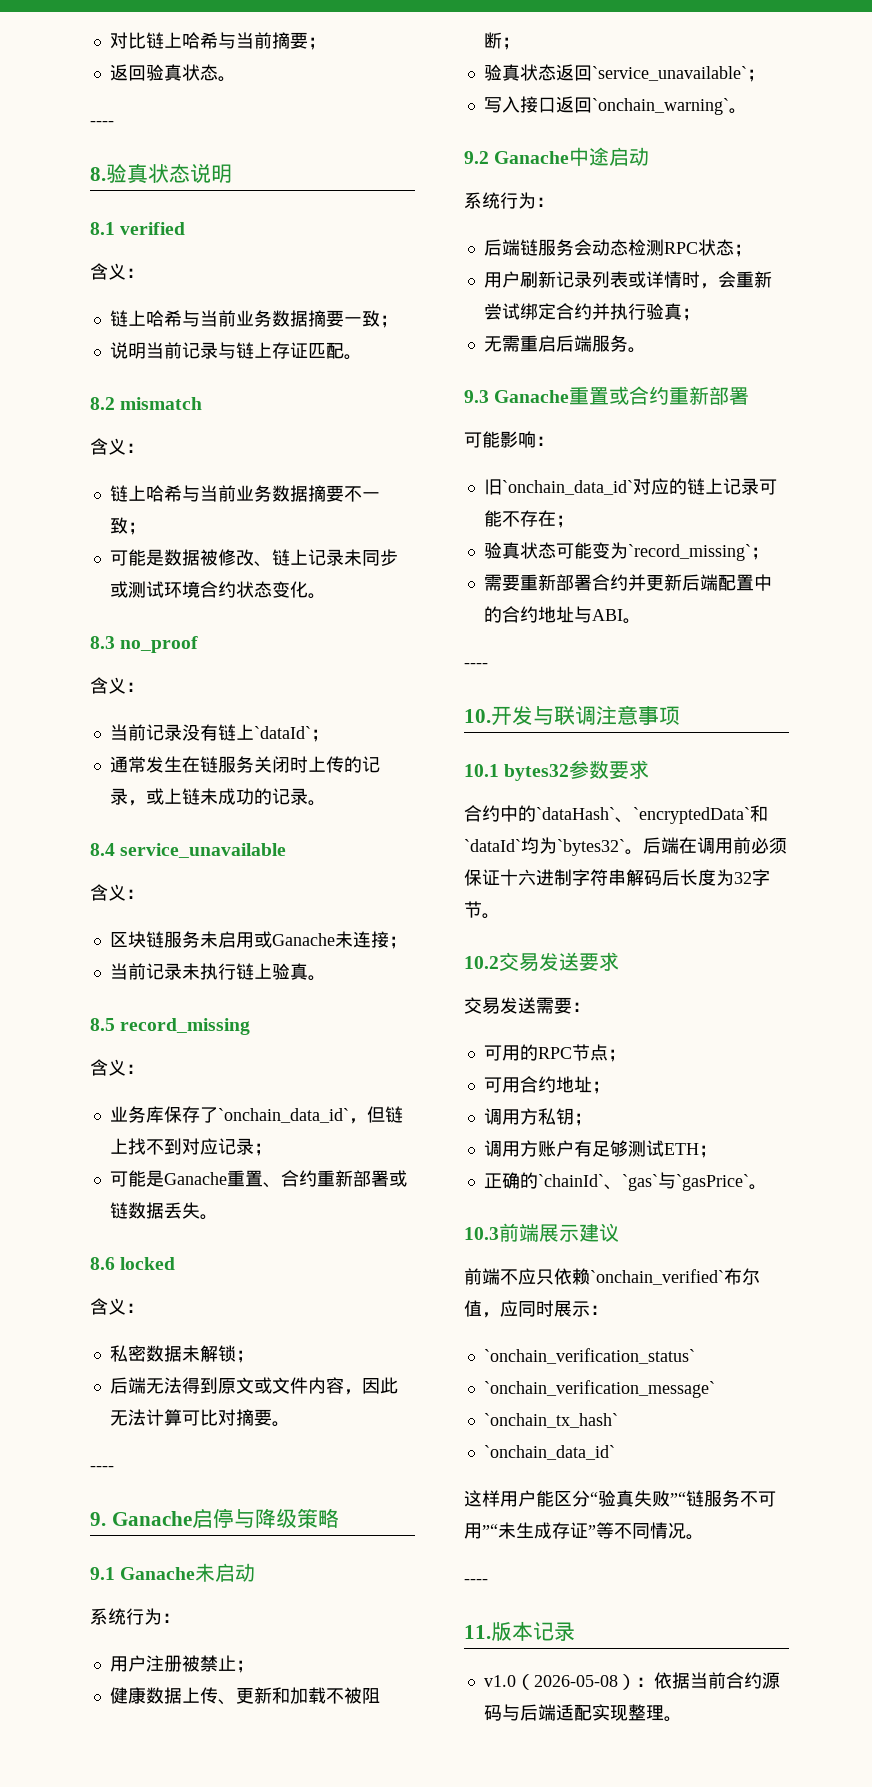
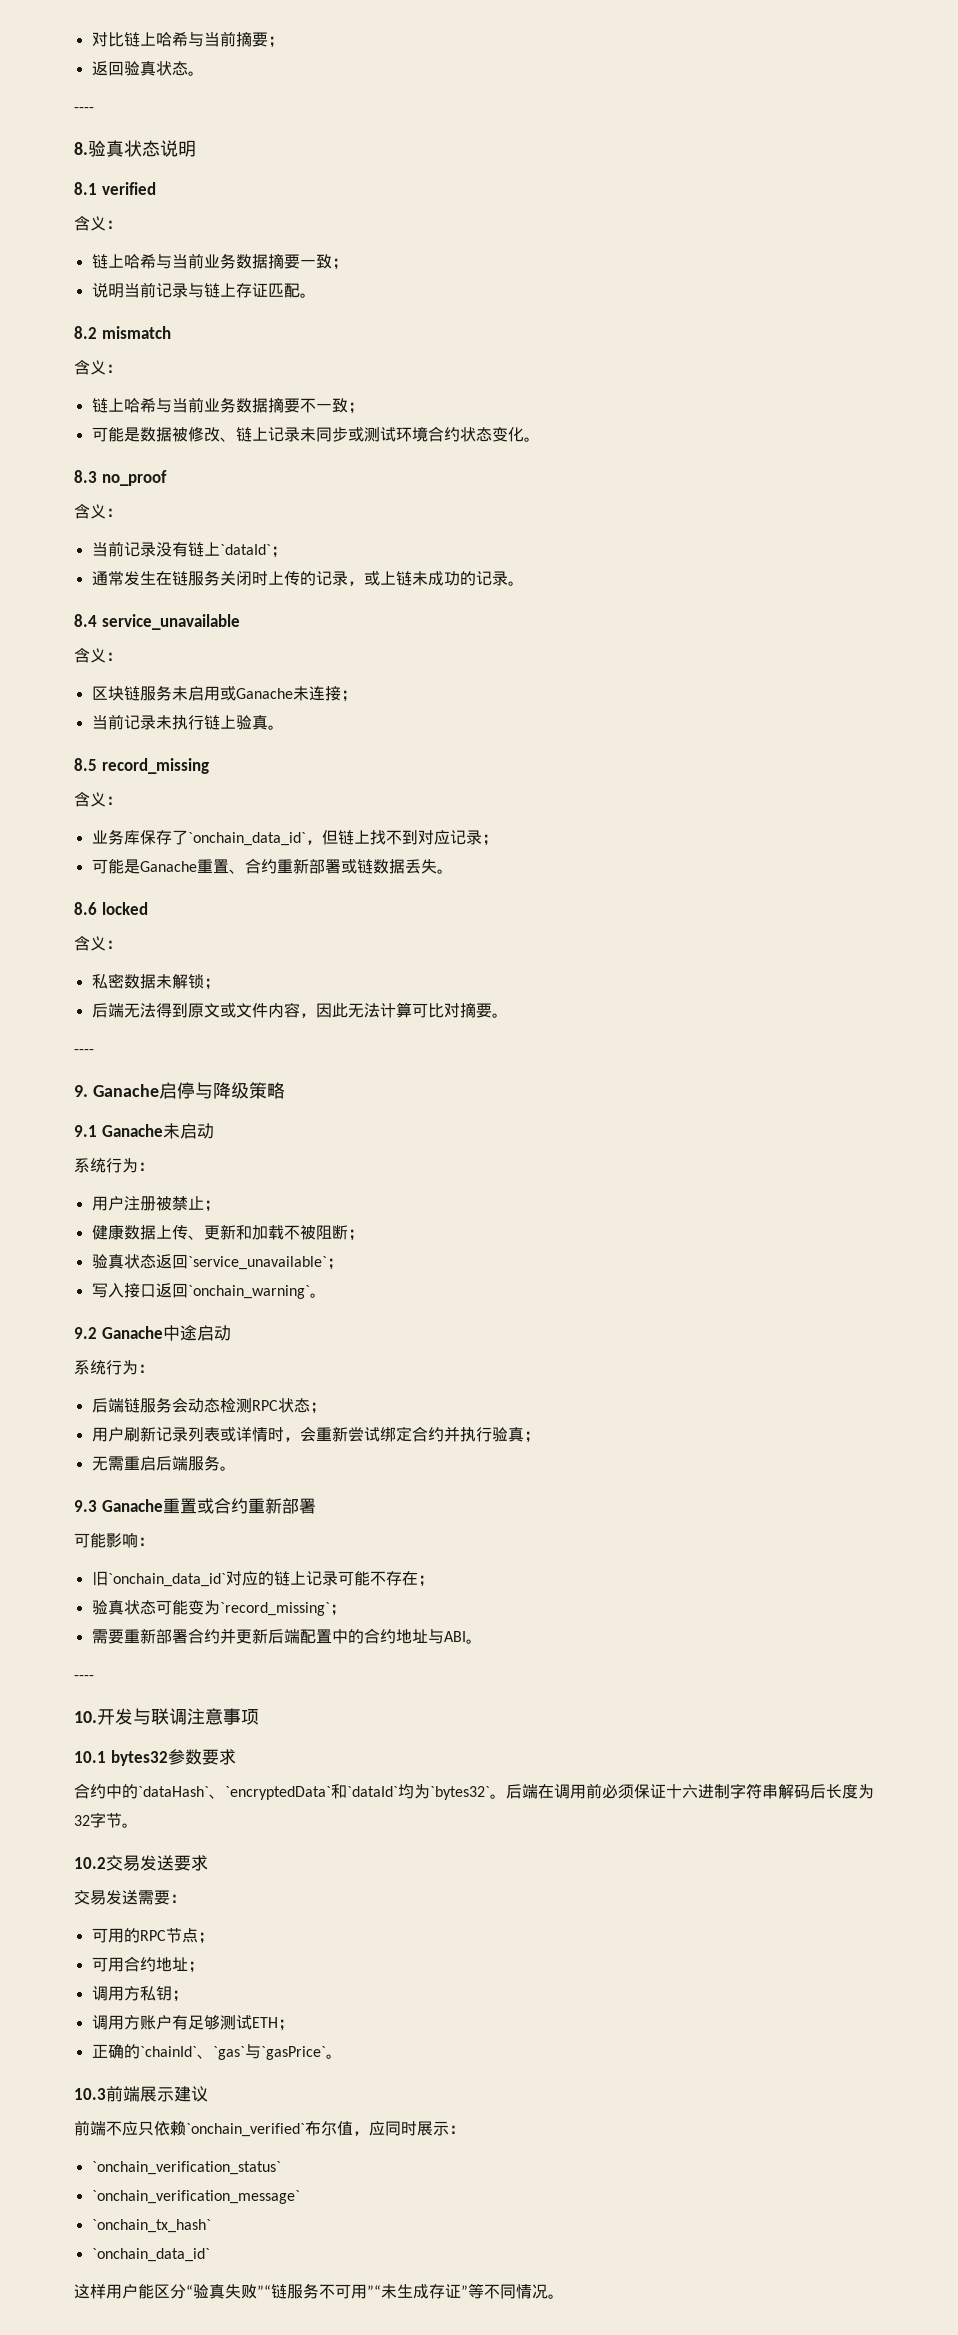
  这样用户能区分“验真失败”“链服务不可用”“未生成存证”等不同情况。
- ----
- 11.版本记录
- v1.0（2026-05-08）：依据当前合约源码与后端适配实现整理。

